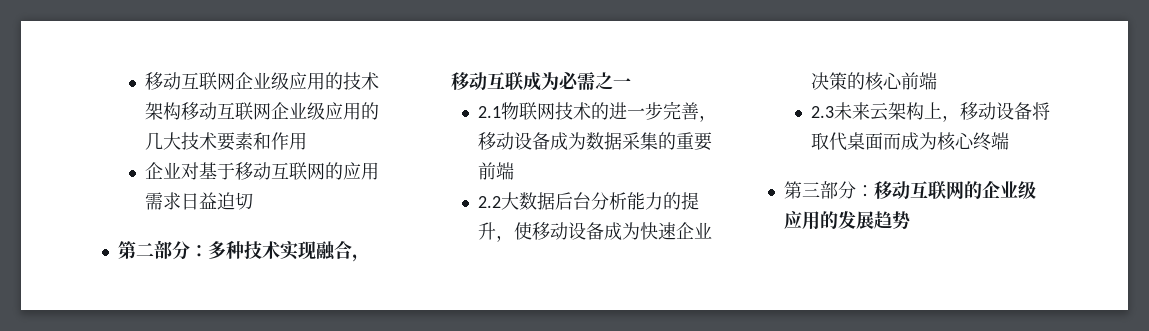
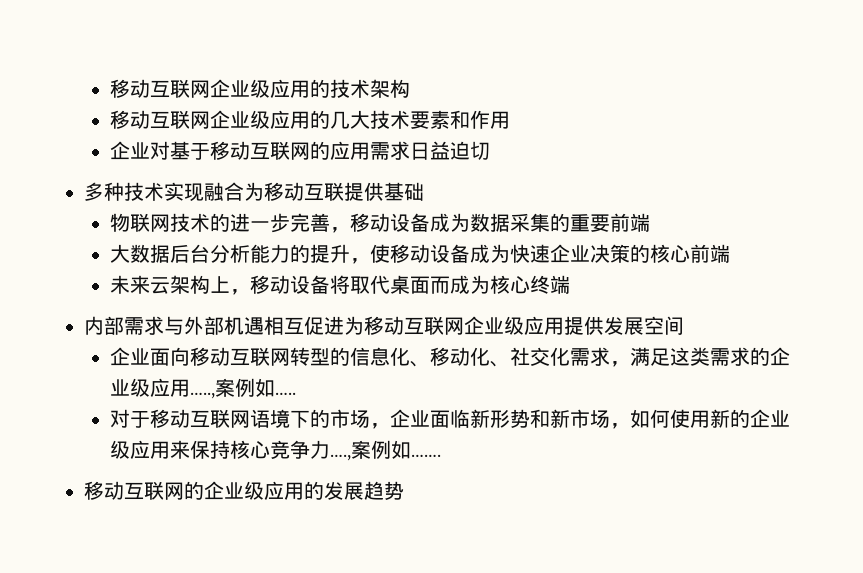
- 移动互联网企业级应用的技术架构移动互联网企业级应用的几大技术要素和作用
+ 移动互联网企业级应用的技术架构
+ 移动互联网企业级应用的几大技术要素和作用
- 第二部分：多种技术实现融合，移动互联成为必需之一
- 2.1物联网技术的进一步完善，移动设备成为数据采集的重要前端
+ 多种技术实现融合为移动互联提供基础
+ 物联网技术的进一步完善，移动设备成为数据采集的重要前端
- 2.2大数据后台分析能力的提升，使移动设备成为快速企业决策的核心前端
+ 大数据后台分析能力的提升，使移动设备成为快速企业决策的核心前端
- 2.3未来云架构上，移动设备将取代桌面而成为核心终端
+ 未来云架构上，移动设备将取代桌面而成为核心终端
- 第三部分：移动互联网的企业级应用的发展趋势
+ 内部需求与外部机遇相互促进为移动互联网企业级应用提供发展空间
+ 企业面向移动互联网转型的信息化、移动化、社交化需求，满足这类需求的企业级应用…..,案例如…..
+ 对于移动互联网语境下的市场，企业面临新形势和新市场，如何使用新的企业级应用来保持核心竞争力….,案例如…….
+ 移动互联网的企业级应用的发展趋势

